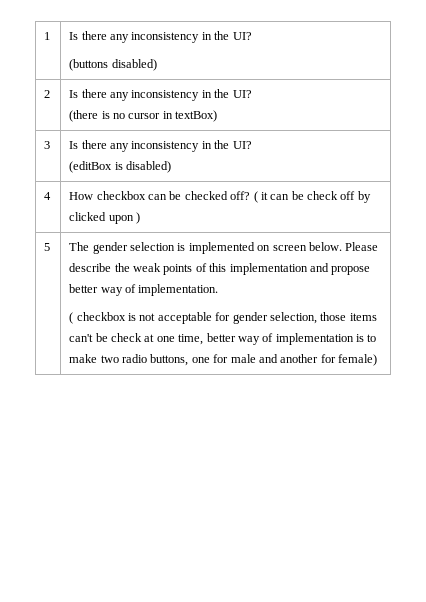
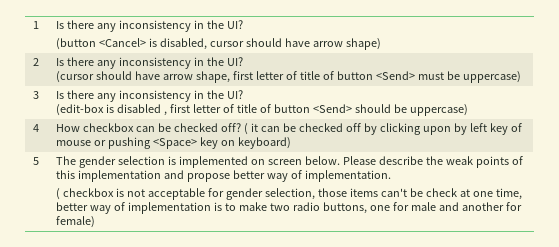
  1 | Is there any inconsistency in the UI?
- (buttons disabled)
+ (button <Cancel> is disabled, cursor should have arrow shape)
  2 | Is there any inconsistency in the UI?
- (there is no cursor in textBox)
+ (cursor should have arrow shape, first letter of title of button <Send> must be uppercase)
  3 | Is there any inconsistency in the UI?
- (editBox is disabled)
+ (edit-box is disabled , first letter of title of button <Send> should be uppercase)
- 4 | How checkbox can be checked off? ( it can be check off by clicked upon )
+ 4 | How checkbox can be checked off? ( it can be checked off by clicking upon by left key of mouse or pushing <Space> key on keyboard)

